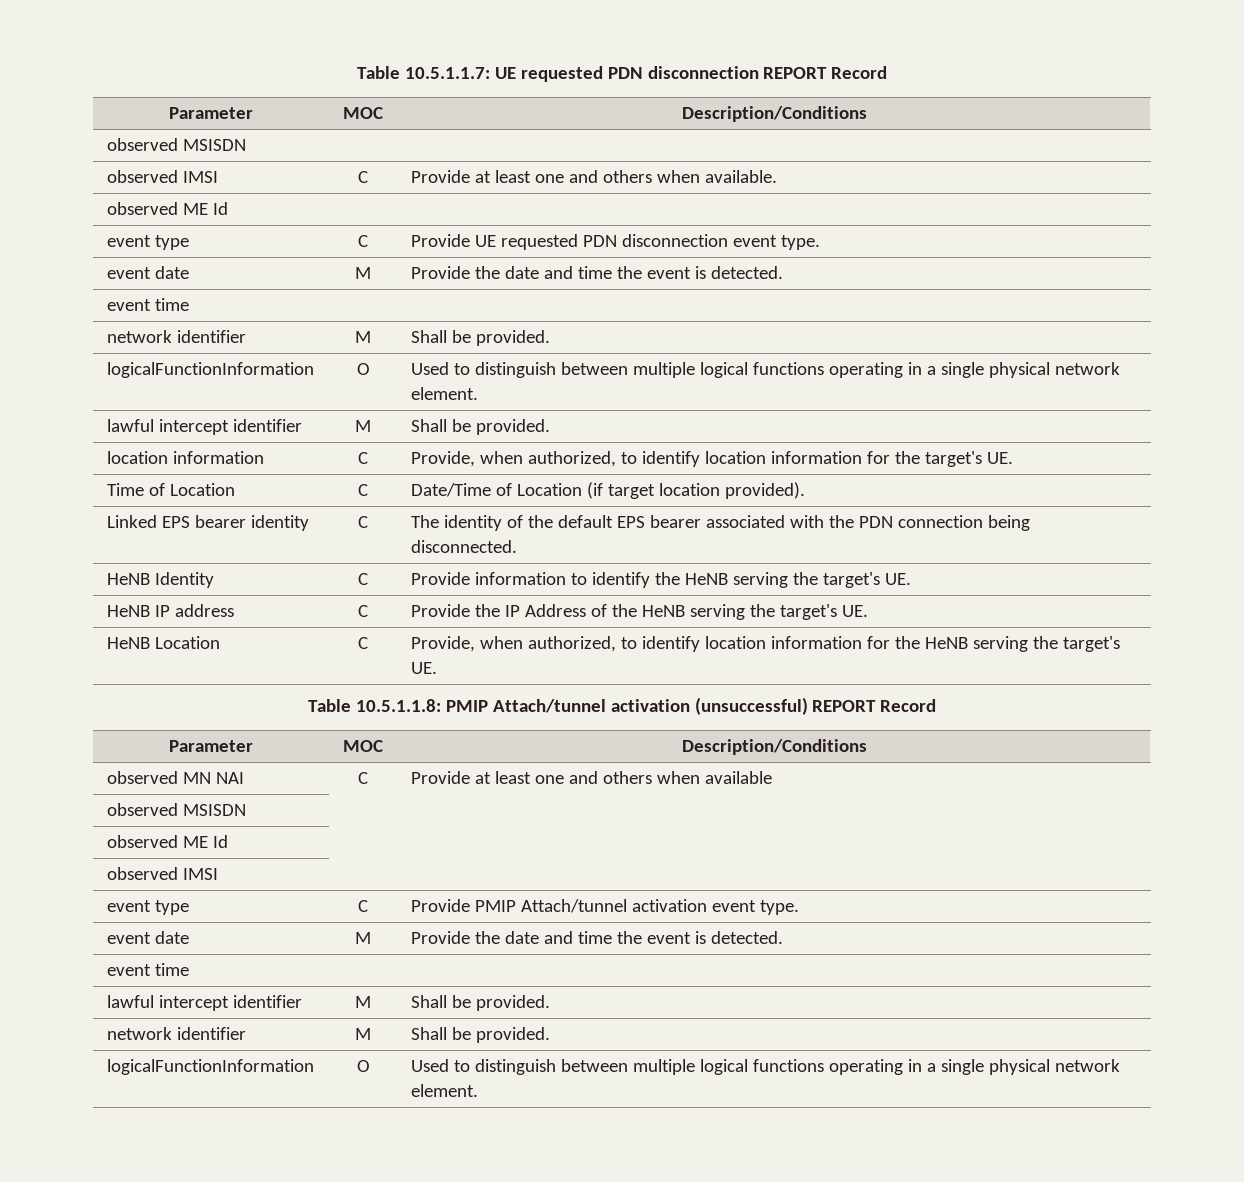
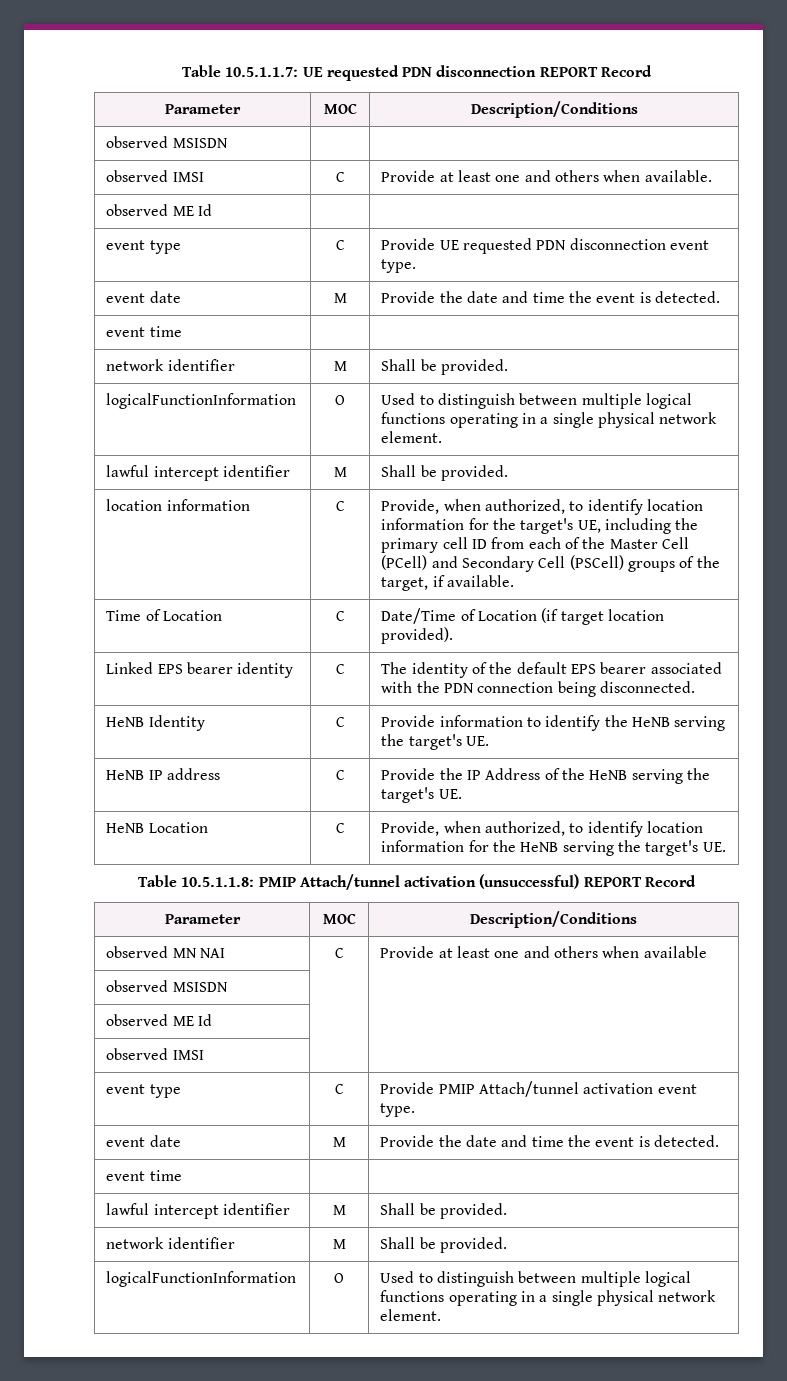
- location information | C | Provide, when authorized, to identify location information for the target's UE.
+ location information | C | Provide, when authorized, to identify location information for the target's UE, including the primary cell ID from each of the Master Cell (PCell) and Secondary Cell (PSCell) groups of the target, if available.

